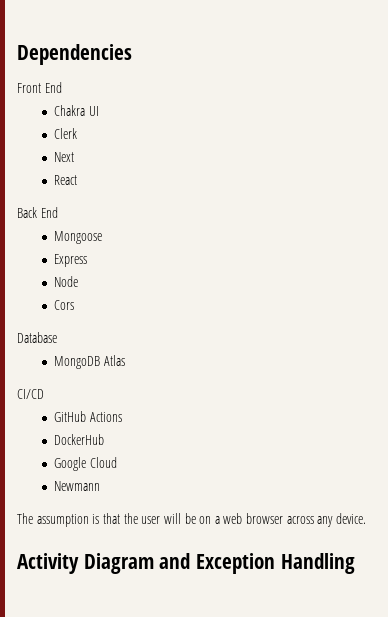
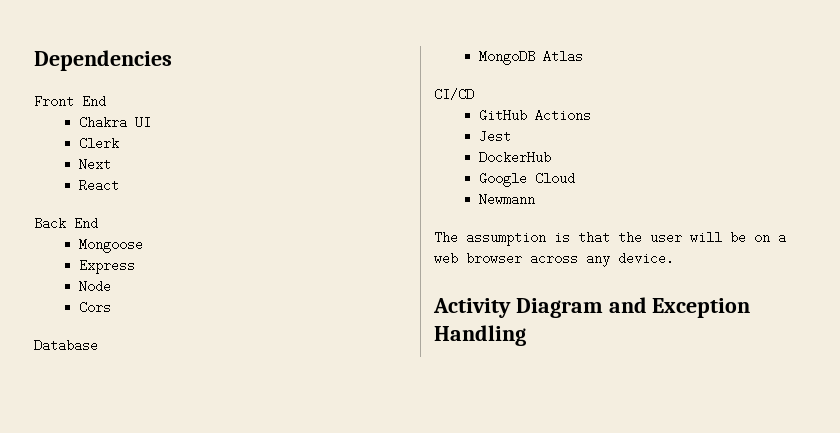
+ Jest

